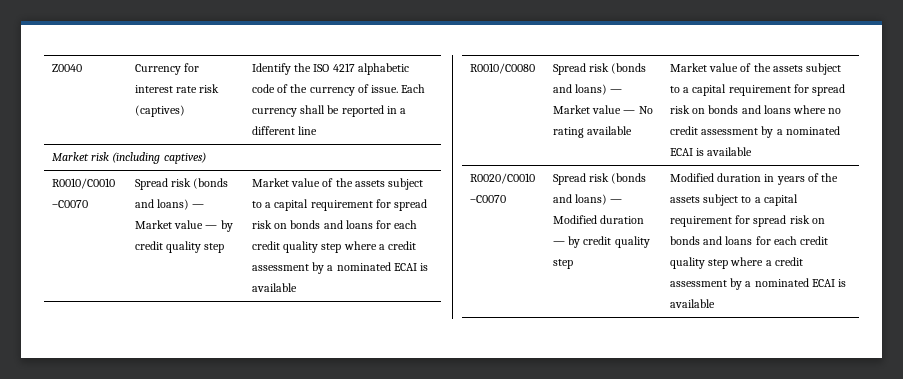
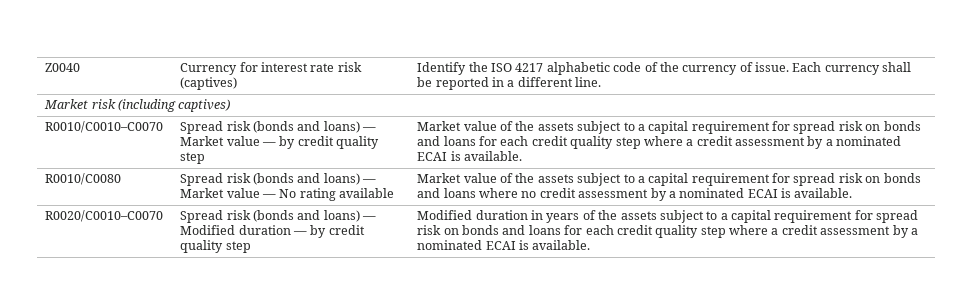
- Z0040 | Currency for interest rate risk (captives) | Identify the ISO 4217 alphabetic code of the currency of issue. Each currency shall be reported in a different line
+ Z0040 | Currency for interest rate risk (captives) | Identify the ISO 4217 alphabetic code of the currency of issue. Each currency shall be reported in a different line.
- R0010/C0010 –C0070
+ R0010/C0010–C0070
- Market value of the assets subject to a capital requirement for spread risk on bonds and loans for each credit quality step where a credit assessment by a nominated ECAI is available
+ Market value of the assets subject to a capital requirement for spread risk on bonds and loans for each credit quality step where a credit assessment by a nominated ECAI is available.
- R0010/C0080 | Spread risk (bonds and loans) — Market value — No rating available | Market value of the assets subject to a capital requirement for spread risk on bonds and loans where no credit assessment by a nominated ECAI is available
- R0020/C0010 –C0070
+ R0010/C0080 | Spread risk (bonds and loans) — Market value — No rating available | Market value of the assets subject to a capital requirement for spread risk on bonds and loans where no credit assessment by a nominated ECAI is available.
+ R0020/C0010–C0070
- Modified duration in years of the assets subject to a capital requirement for spread risk on bonds and loans for each credit quality step where a credit assessment by a nominated ECAI is available
+ Modified duration in years of the assets subject to a capital requirement for spread risk on bonds and loans for each credit quality step where a credit assessment by a nominated ECAI is available.

